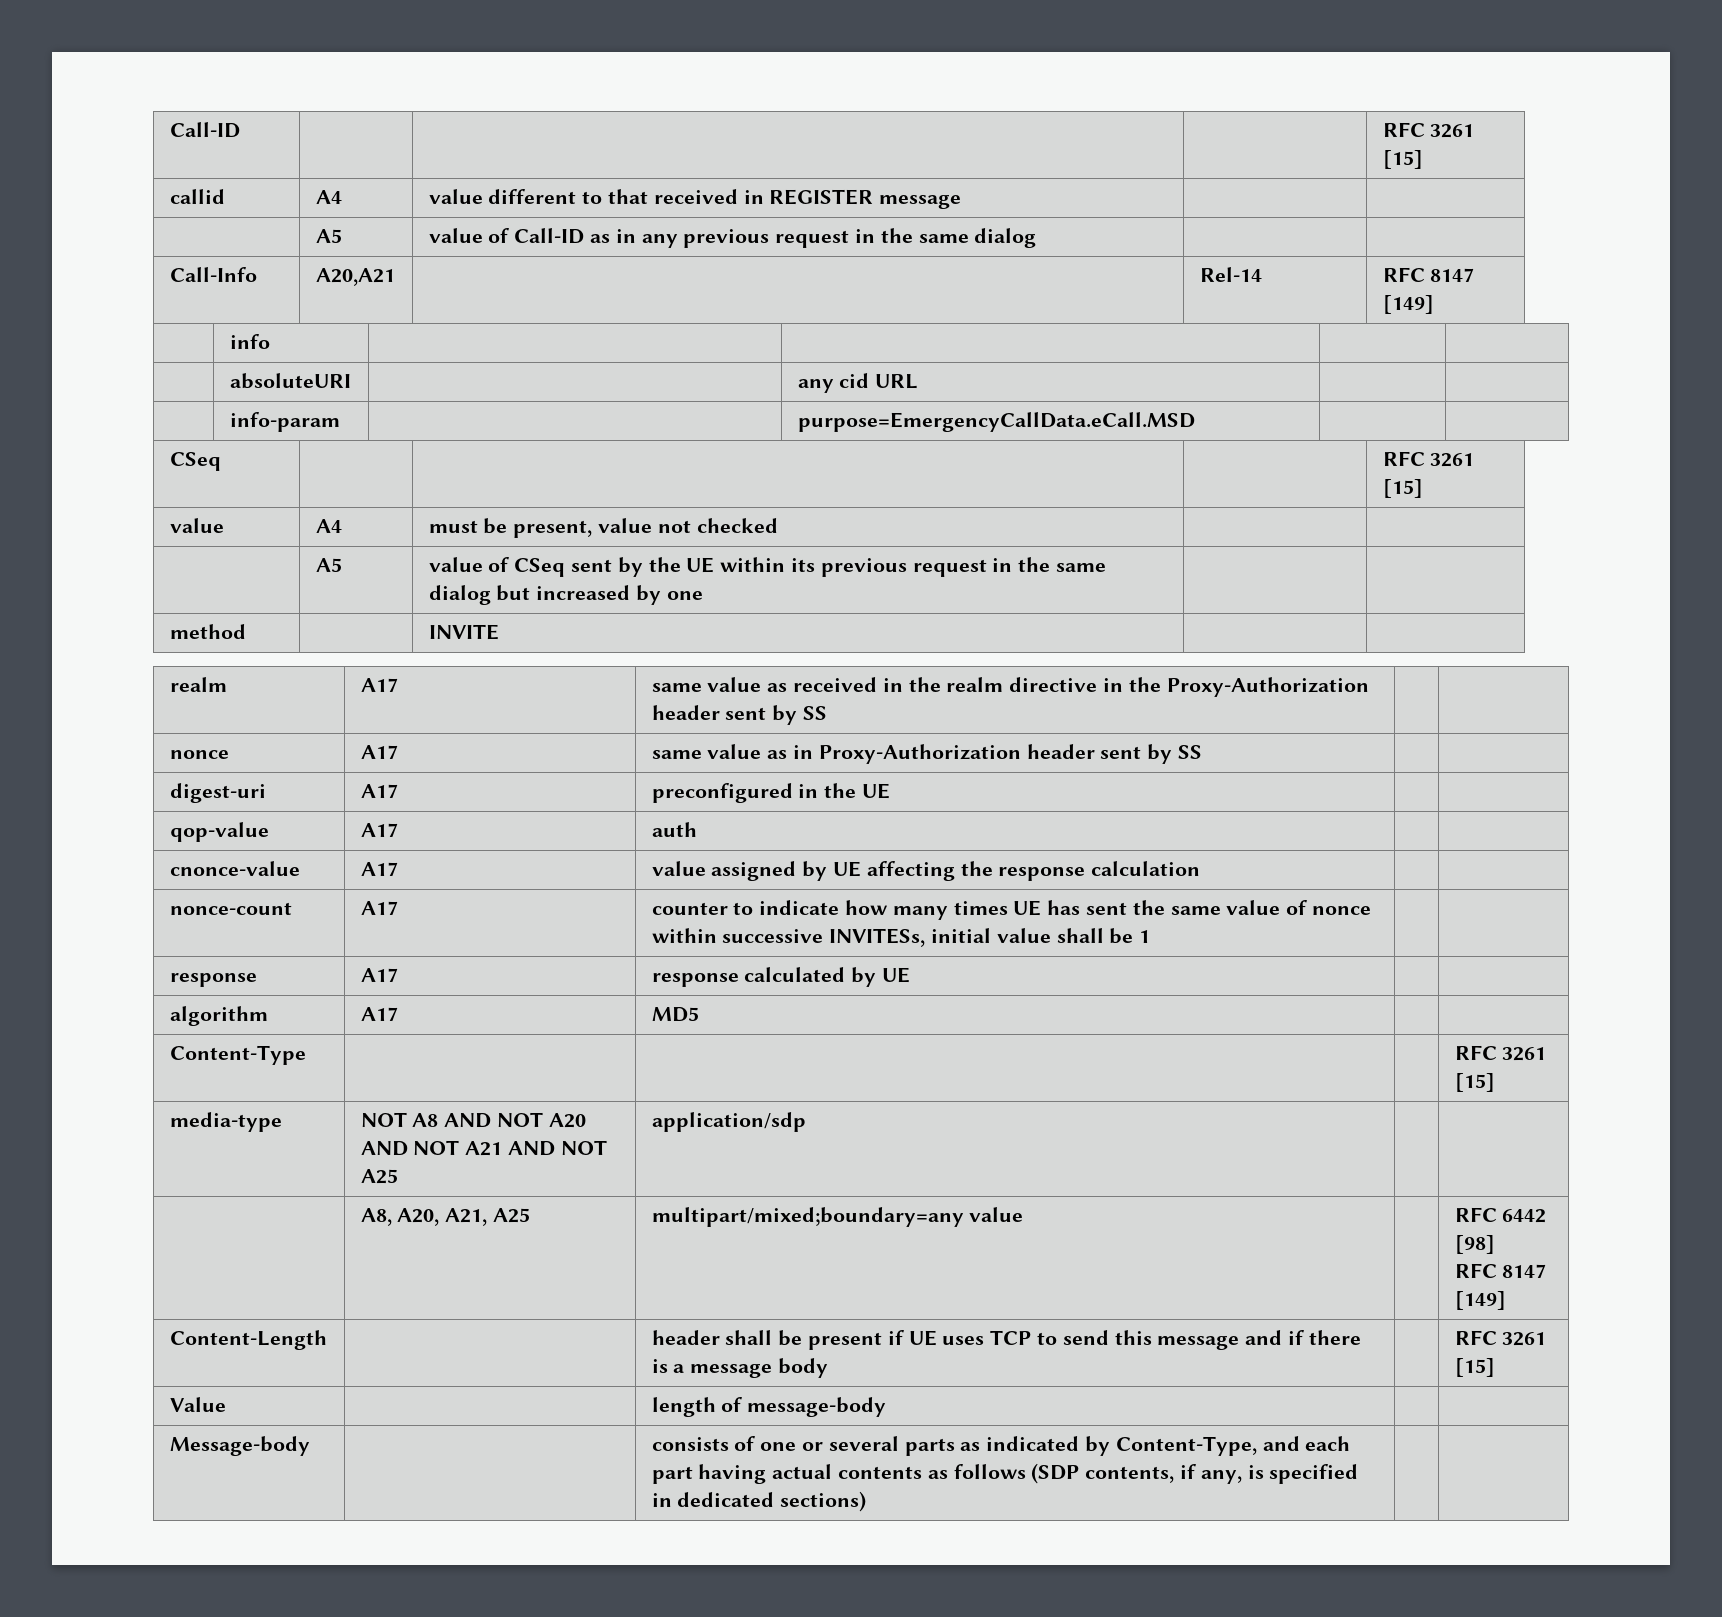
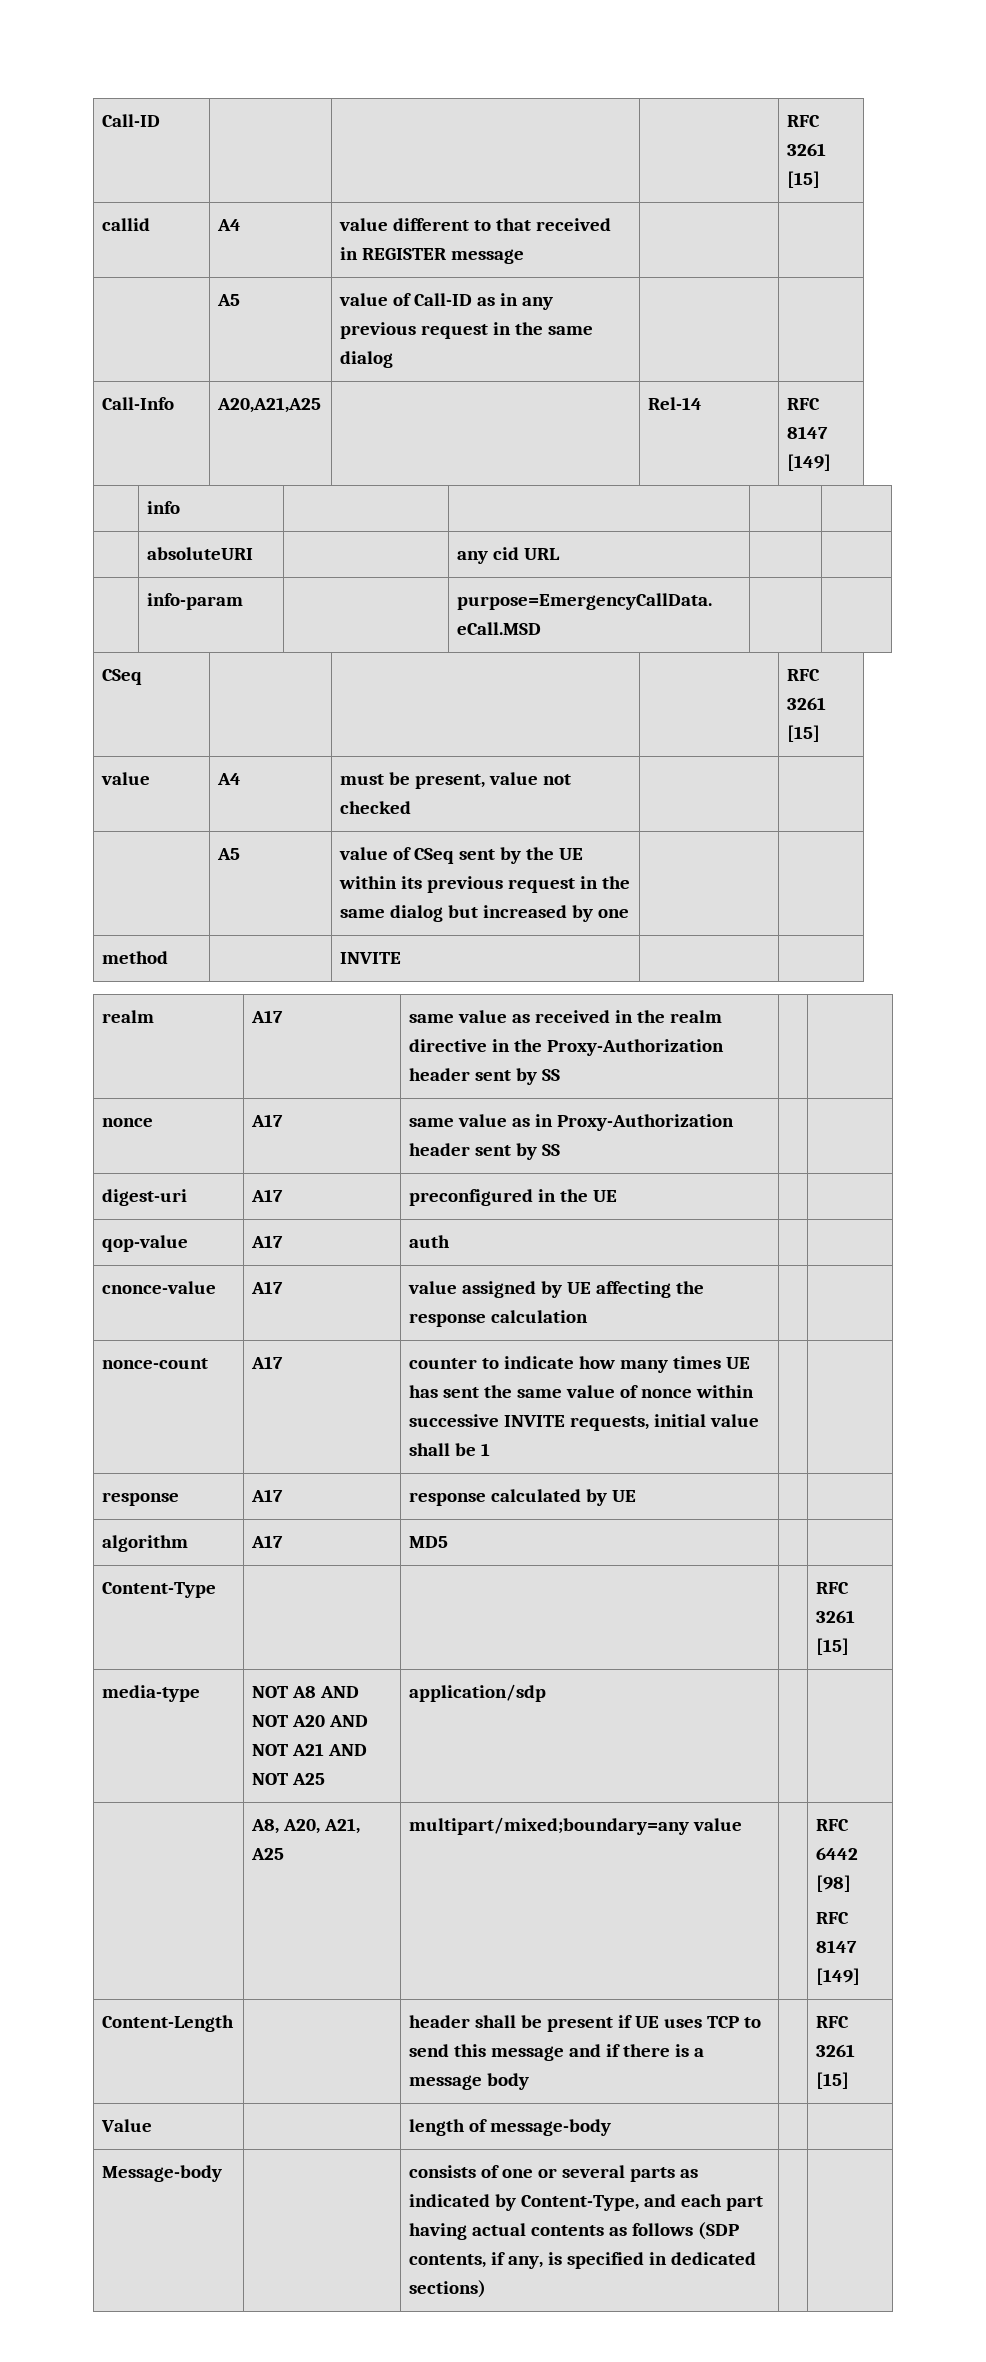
- Call-Info | A20,A21 | | Rel-14 | RFC 8147 [149]
+ Call-Info | A20,A21,A25 | | Rel-14 | RFC 8147 [149]
- nonce-count | A17 | counter to indicate how many times UE has sent the same value of nonce within successive INVITESs, initial value shall be 1 | |
+ nonce-count | A17 | counter to indicate how many times UE has sent the same value of nonce within successive INVITE requests, initial value shall be 1 | |

